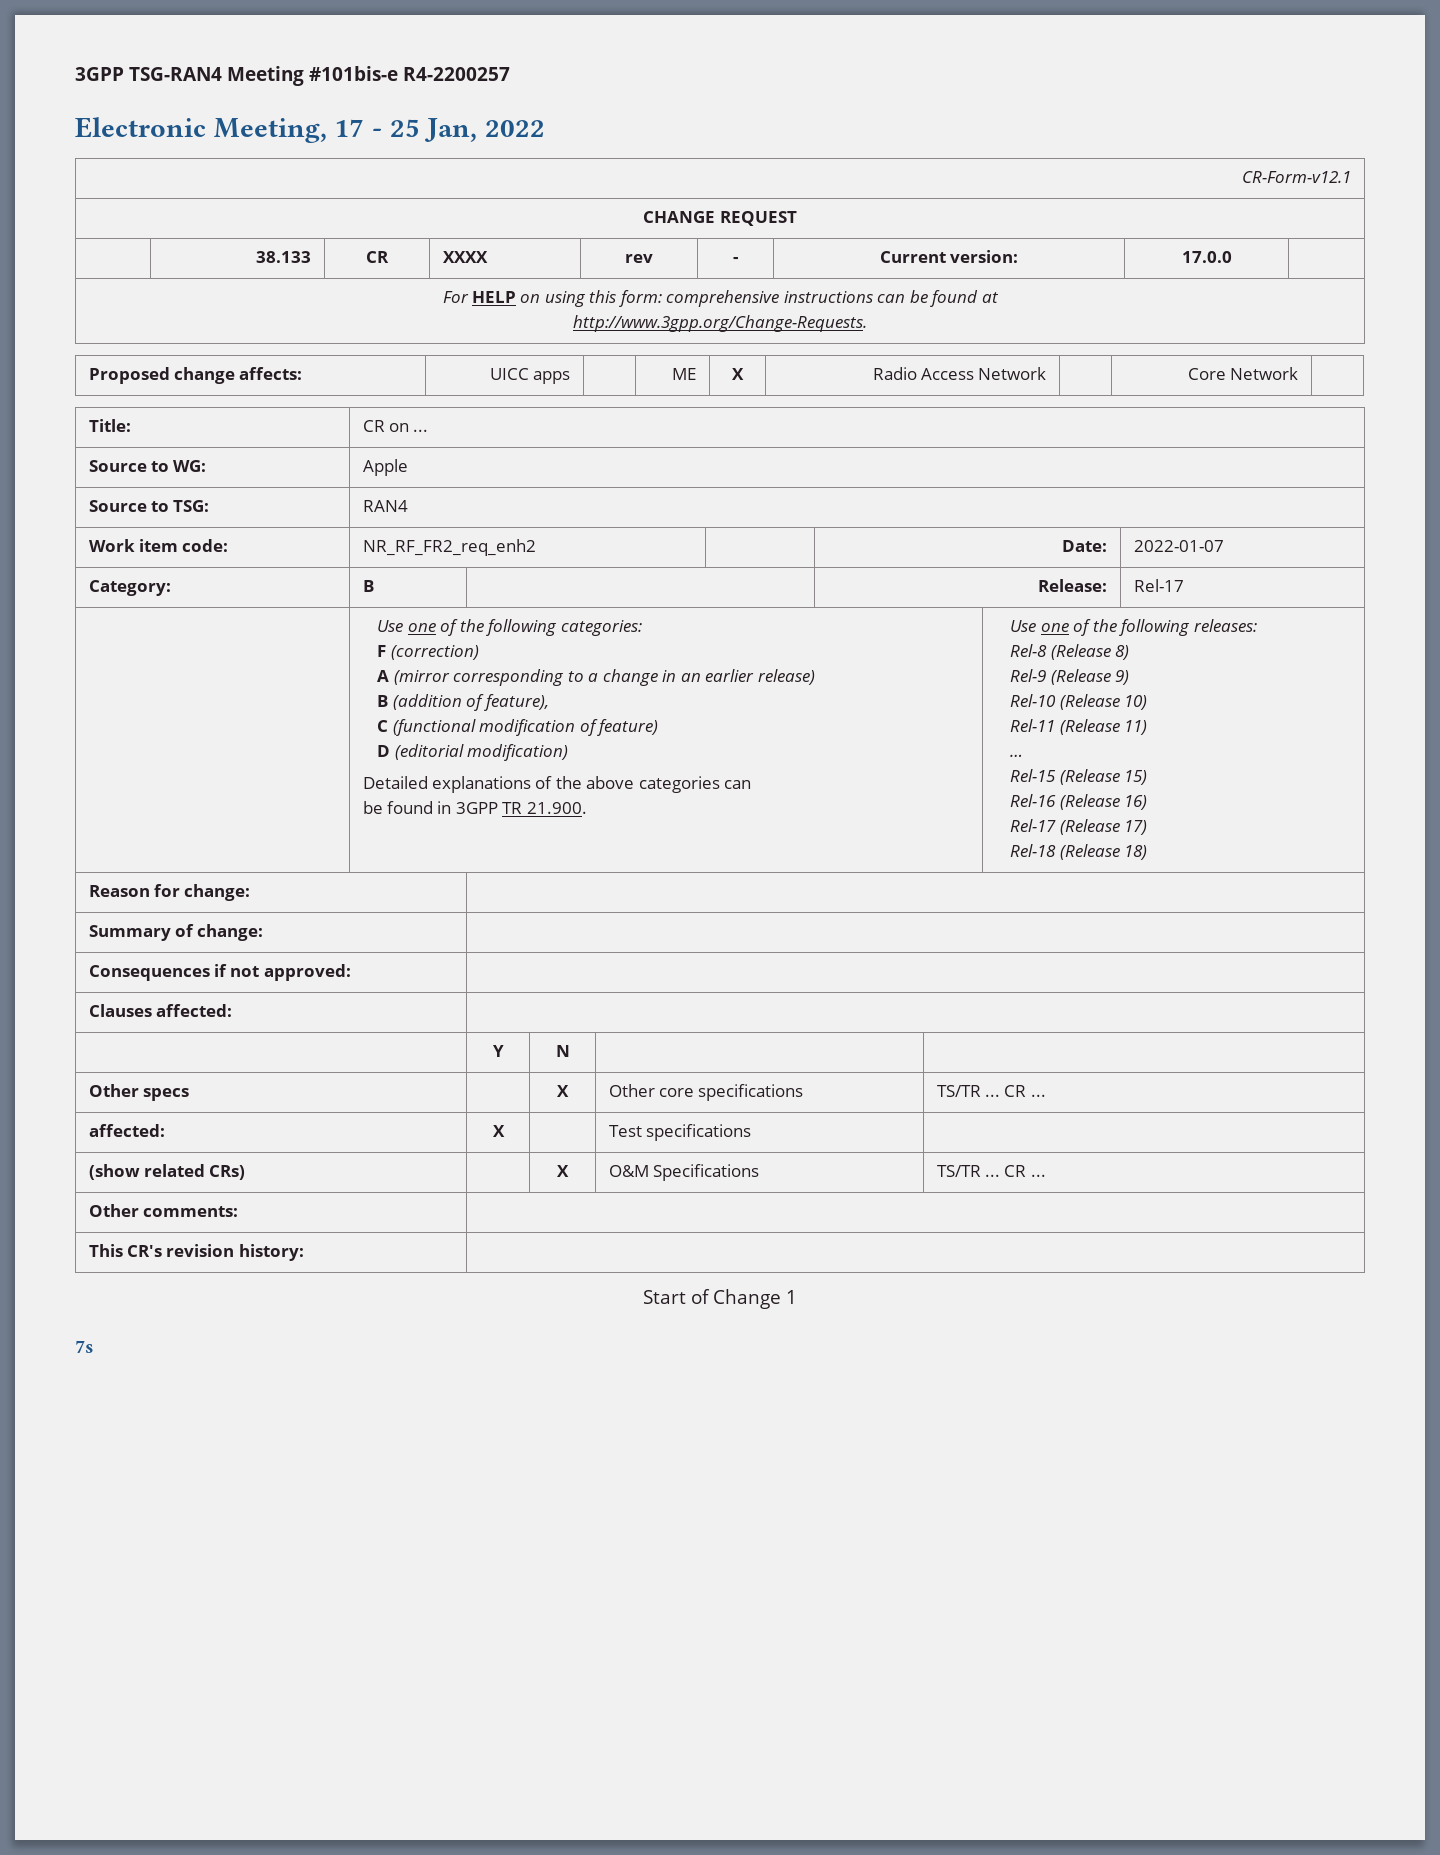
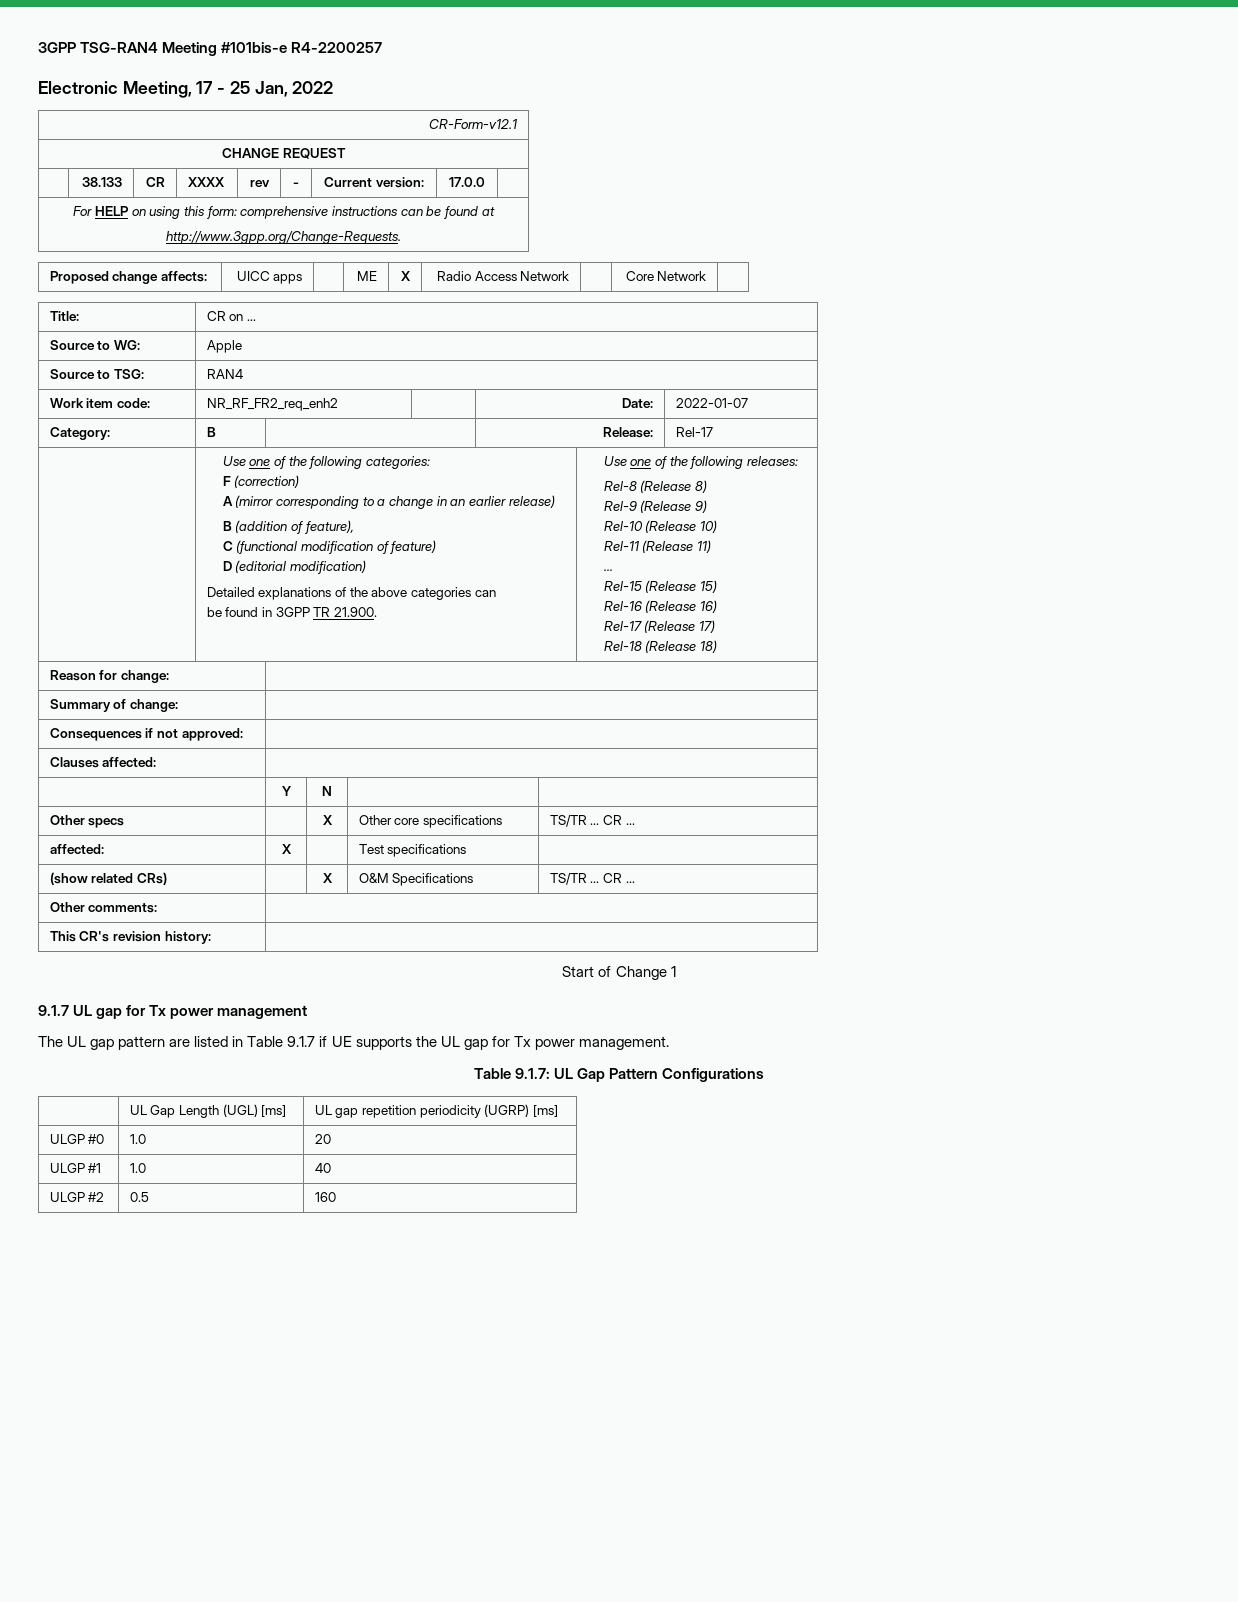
- 7s
+ 9.1.7 UL gap for Tx power management
+ The UL gap pattern are listed in Table 9.1.7 if UE supports the UL gap for Tx power management.
+ Table 9.1.7: UL Gap Pattern Configurations
+ | UL Gap Length (UGL) [ms] | UL gap repetition periodicity (UGRP) [ms]
+ ULGP #0 | 1.0 | 20
+ ULGP #1 | 1.0 | 40
+ ULGP #2 | 0.5 | 160

